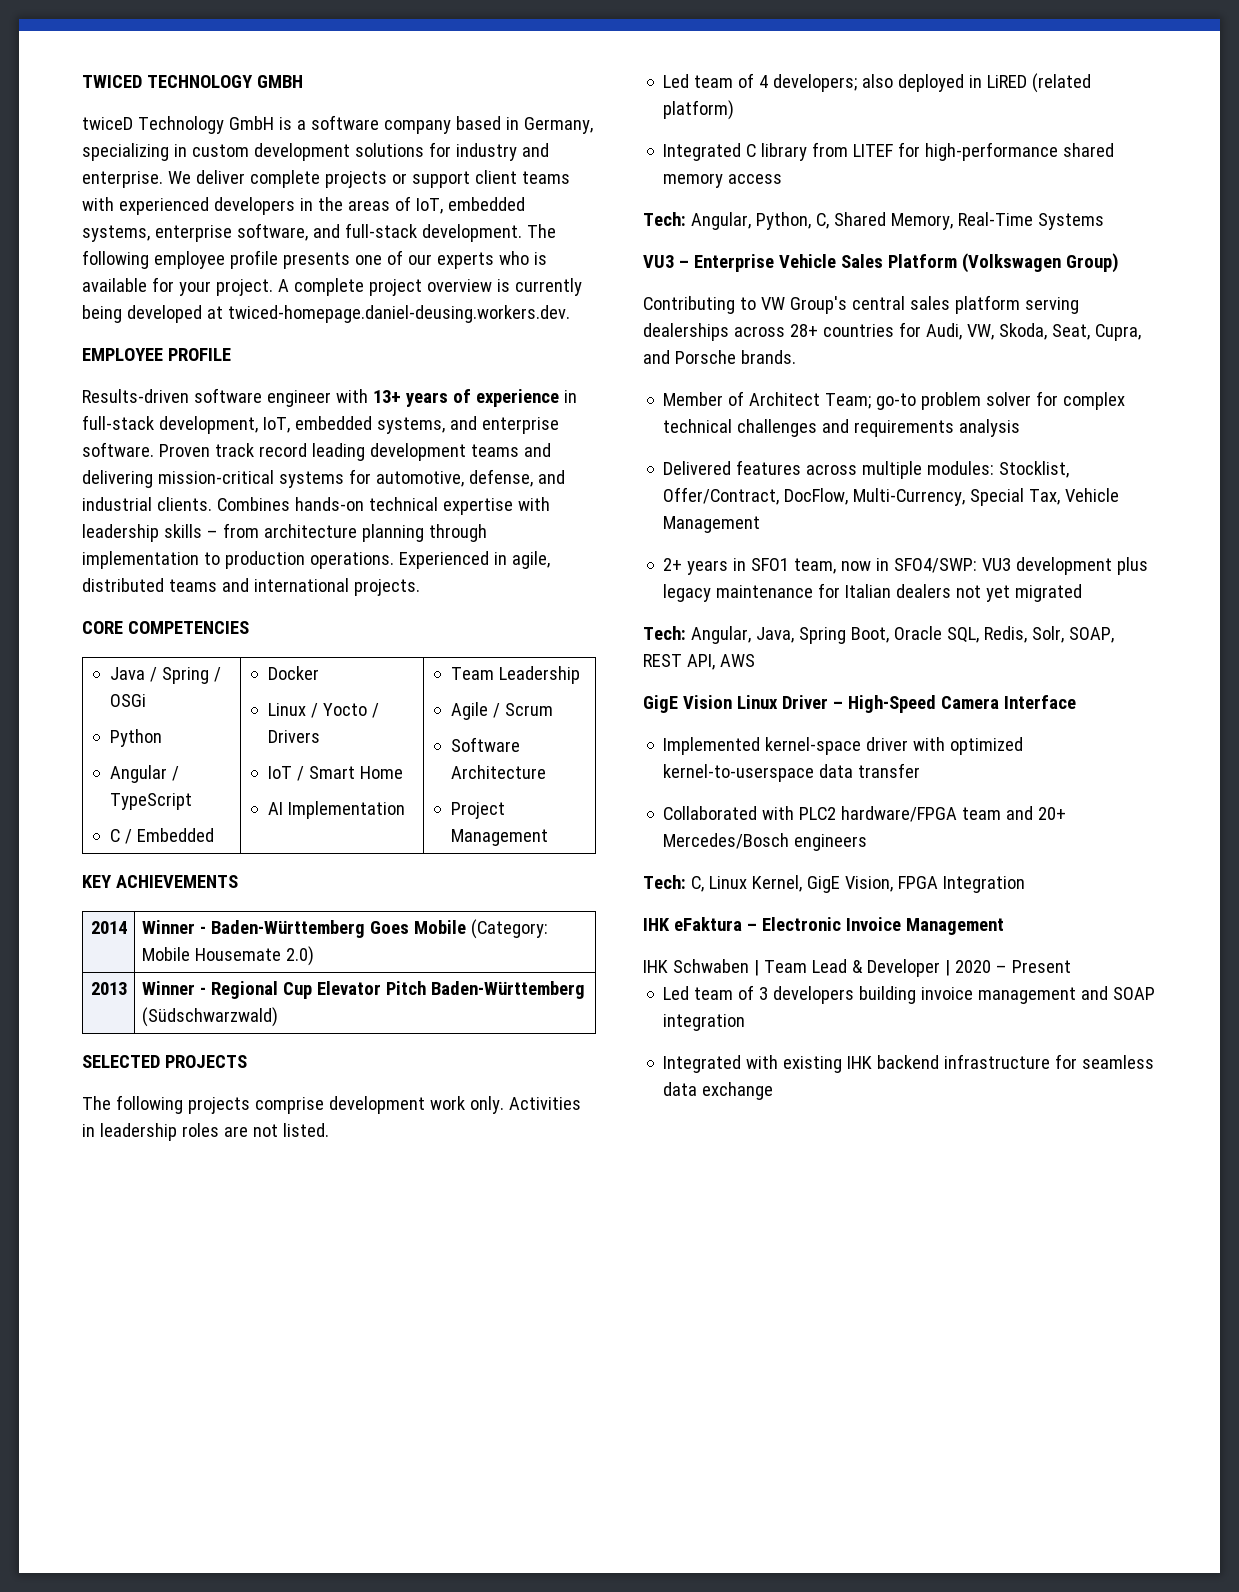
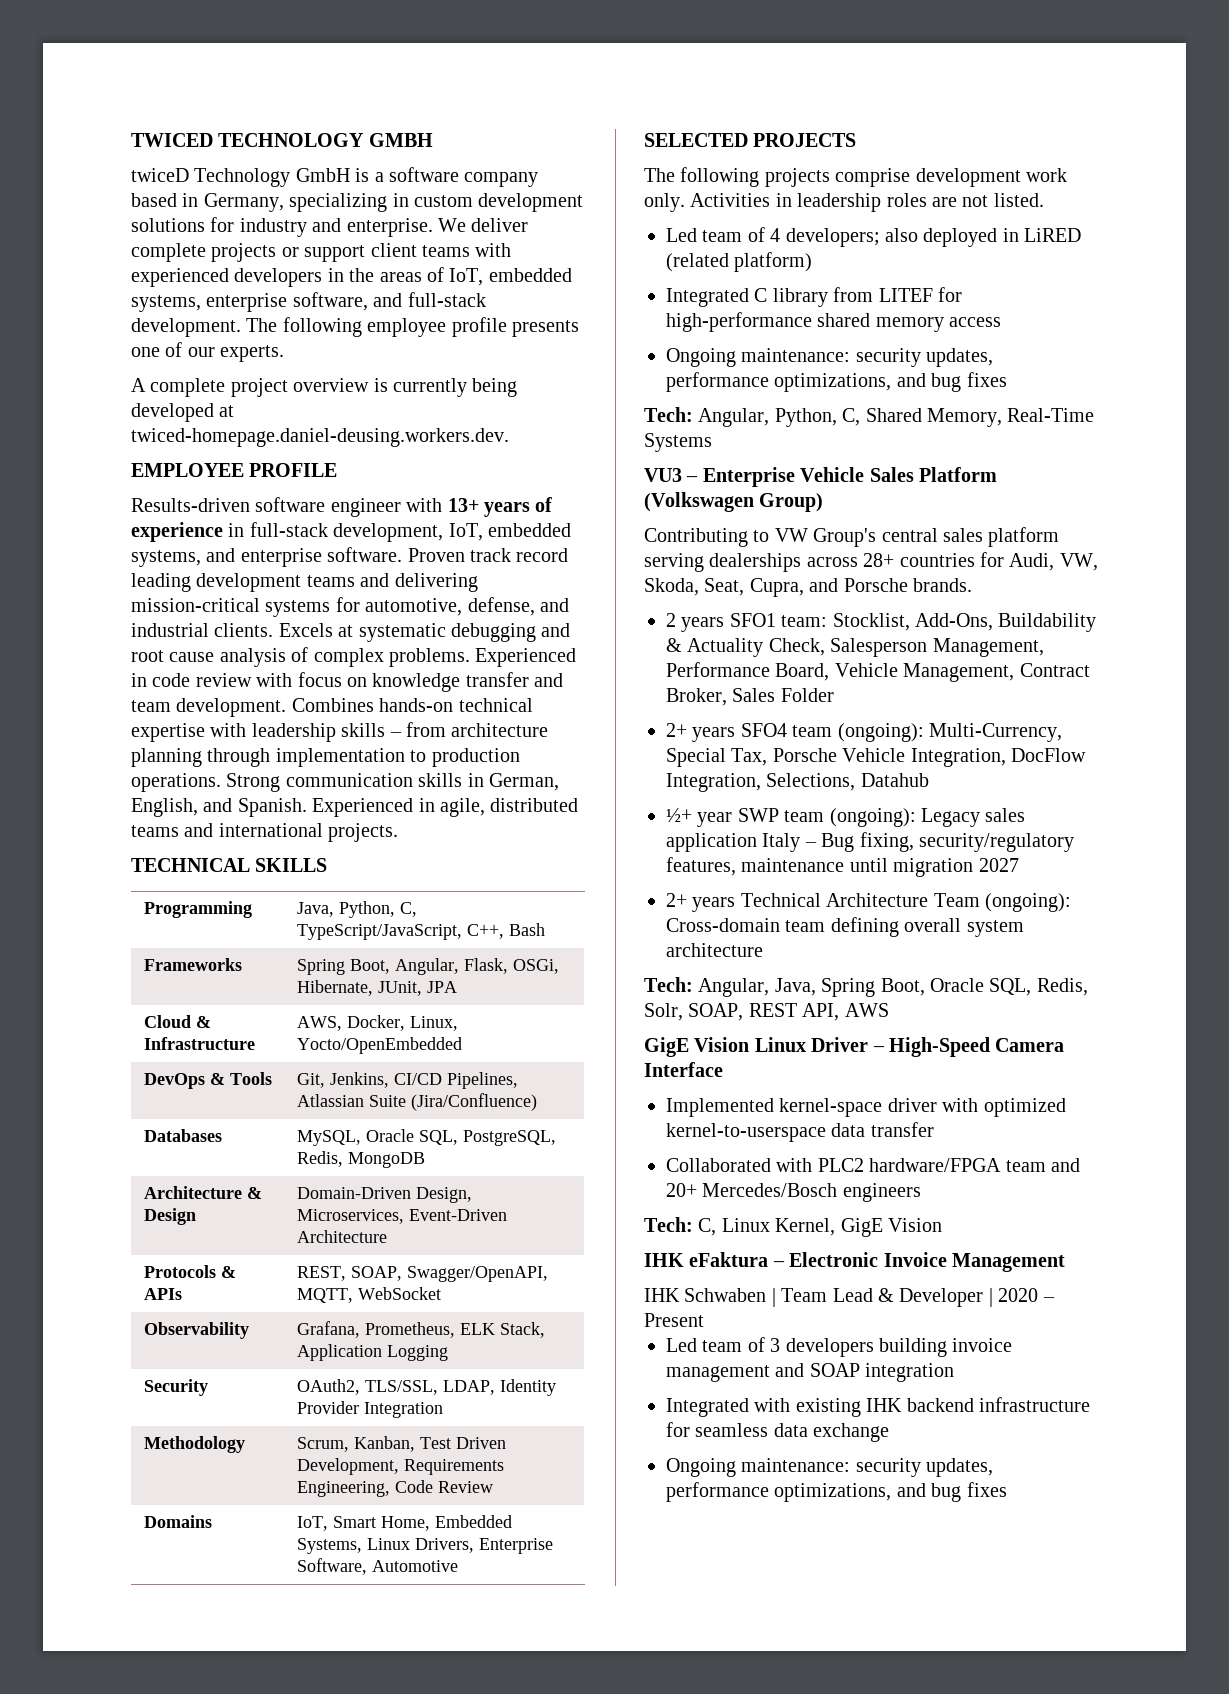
- The following employee profile presents one of our experts who is available for your project. A complete project overview is currently being developed at twiced-homepage.daniel-deusing.workers.dev.
+ The following employee profile presents one of our experts.
+ A complete project overview is currently being developed at twiced-homepage.daniel-deusing.workers.dev.
+ Excels at systematic debugging and root cause analysis of complex problems. Experienced in code review with focus on knowledge transfer and team development.
+ Strong communication skills in German, English, and Spanish.
- CORE COMPETENCIES
- Java / Spring / OSGi
- Python
- Angular / TypeScript
- C / Embedded | Docker
- Linux / Yocto / Drivers
- IoT / Smart Home
- AI Implementation | Team Leadership
- Agile / Scrum
- Software Architecture
- Project Management
- KEY ACHIEVEMENTS
- 2014 | Winner - Baden-Württemberg Goes Mobile (Category: Mobile Housemate 2.0)
- 2013 | Winner - Regional Cup Elevator Pitch Baden-Württemberg (Südschwarzwald)
+ TECHNICAL SKILLS
+ Programming | Java, Python, C, TypeScript/JavaScript, C++, Bash
+ Frameworks | Spring Boot, Angular, Flask, OSGi, Hibernate, JUnit, JPA
+ Cloud & Infrastructure | AWS, Docker, Linux, Yocto/OpenEmbedded
+ DevOps & Tools | Git, Jenkins, CI/CD Pipelines, Atlassian Suite (Jira/Confluence)
+ Databases | MySQL, Oracle SQL, PostgreSQL, Redis, MongoDB
+ Architecture & Design | Domain-Driven Design, Microservices, Event-Driven Architecture
+ Protocols & APIs | REST, SOAP, Swagger/OpenAPI, MQTT, WebSocket
+ Observability | Grafana, Prometheus, ELK Stack, Application Logging
+ Security | OAuth2, TLS/SSL, LDAP, Identity Provider Integration
+ Methodology | Scrum, Kanban, Test Driven Development, Requirements Engineering, Code Review
+ Domains | IoT, Smart Home, Embedded Systems, Linux Drivers, Enterprise Software, Automotive
  Integrated C library from LITEF for high-performance shared memory access
+ Ongoing maintenance: security updates, performance optimizations, and bug fixes
- Member of Architect Team; go-to problem solver for complex technical challenges and requirements analysis
- Delivered features across multiple modules: Stocklist, Offer/Contract, DocFlow, Multi-Currency, Special Tax, Vehicle Management
- 2+ years in SFO1 team, now in SFO4/SWP: VU3 development plus legacy maintenance for Italian dealers not yet migrated
+ 2 years SFO1 team: Stocklist, Add-Ons, Buildability & Actuality Check, Salesperson Management, Performance Board, Vehicle Management, Contract Broker, Sales Folder
+ 2+ years SFO4 team (ongoing): Multi-Currency, Special Tax, Porsche Vehicle Integration, DocFlow Integration, Selections, Datahub
+ ½+ year SWP team (ongoing): Legacy sales application Italy – Bug fixing, security/regulatory features, maintenance until migration 2027
+ 2+ years Technical Architecture Team (ongoing): Cross-domain team defining overall system architecture
- Tech: C, Linux Kernel, GigE Vision, FPGA Integration
+ Tech: C, Linux Kernel, GigE Vision
  Integrated with existing IHK backend infrastructure for seamless data exchange
+ Ongoing maintenance: security updates, performance optimizations, and bug fixes

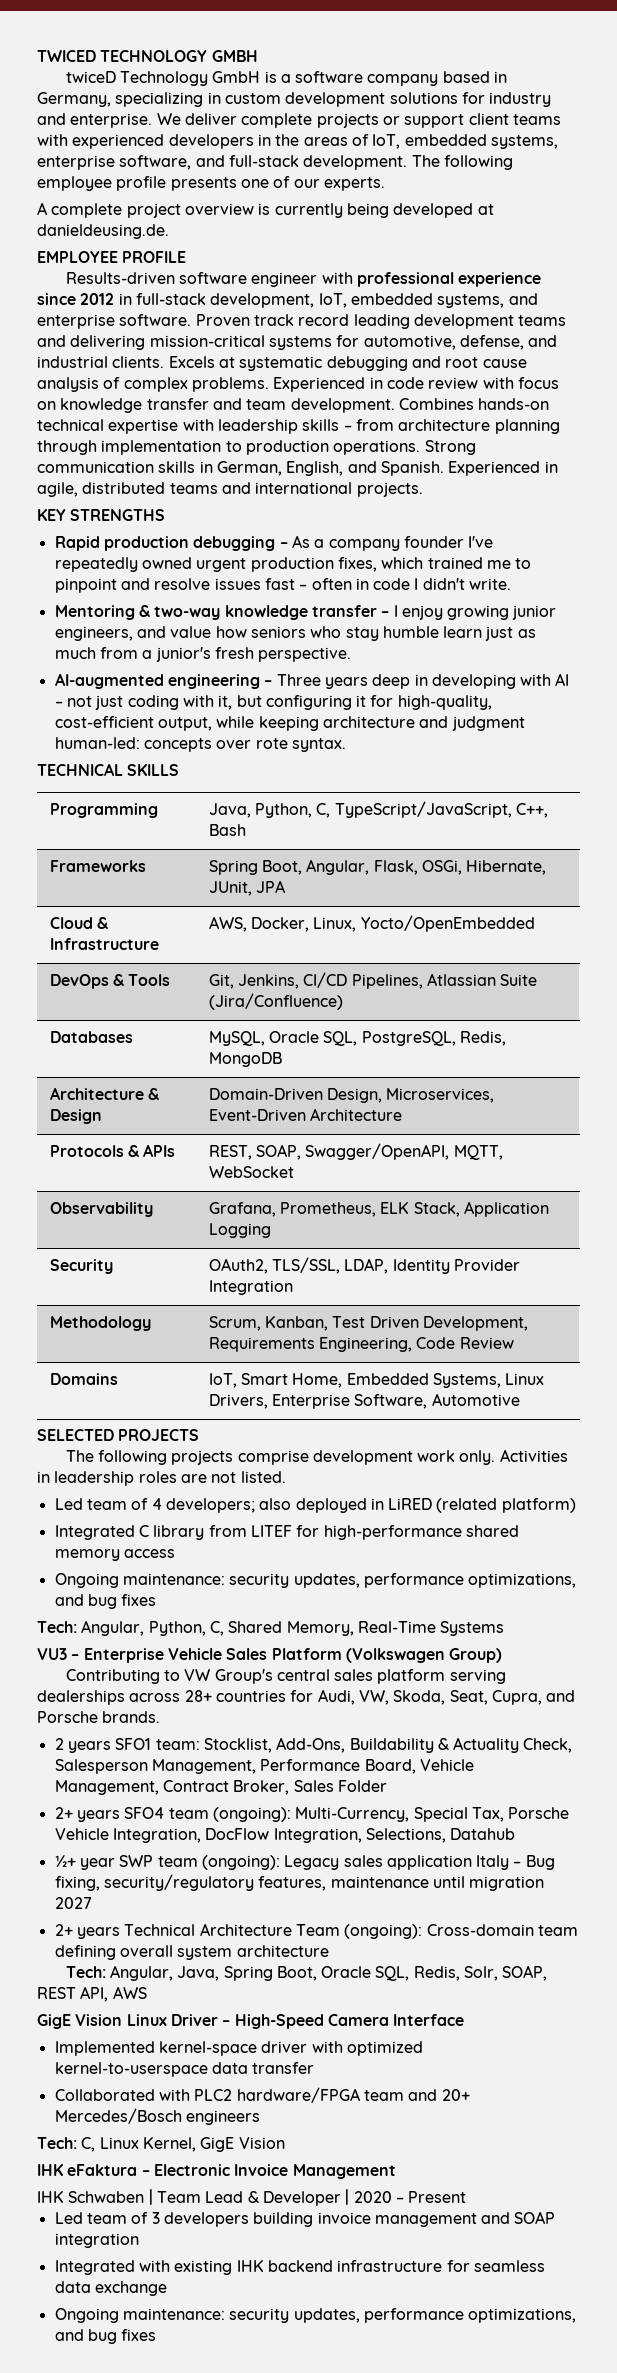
- A complete project overview is currently being developed at twiced-homepage.daniel-deusing.workers.dev.
+ A complete project overview is currently being developed at danieldeusing.de.
- Results-driven software engineer with 13+ years of experience in full-stack development, IoT, embedded systems, and enterprise software.
+ Results-driven software engineer with professional experience since 2012 in full-stack development, IoT, embedded systems, and enterprise software.
+ KEY STRENGTHS
+ Rapid production debugging – As a company founder I've repeatedly owned urgent production fixes, which trained me to pinpoint and resolve issues fast – often in code I didn't write.
+ Mentoring & two-way knowledge transfer – I enjoy growing junior engineers, and value how seniors who stay humble learn just as much from a junior's fresh perspective.
+ AI-augmented engineering – Three years deep in developing with AI – not just coding with it, but configuring it for high-quality, cost-efficient output, while keeping architecture and judgment human-led: concepts over rote syntax.

